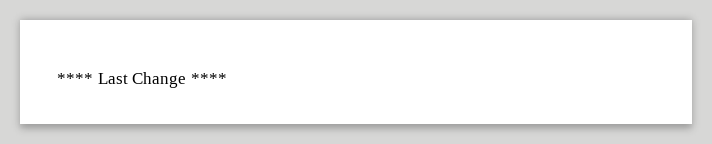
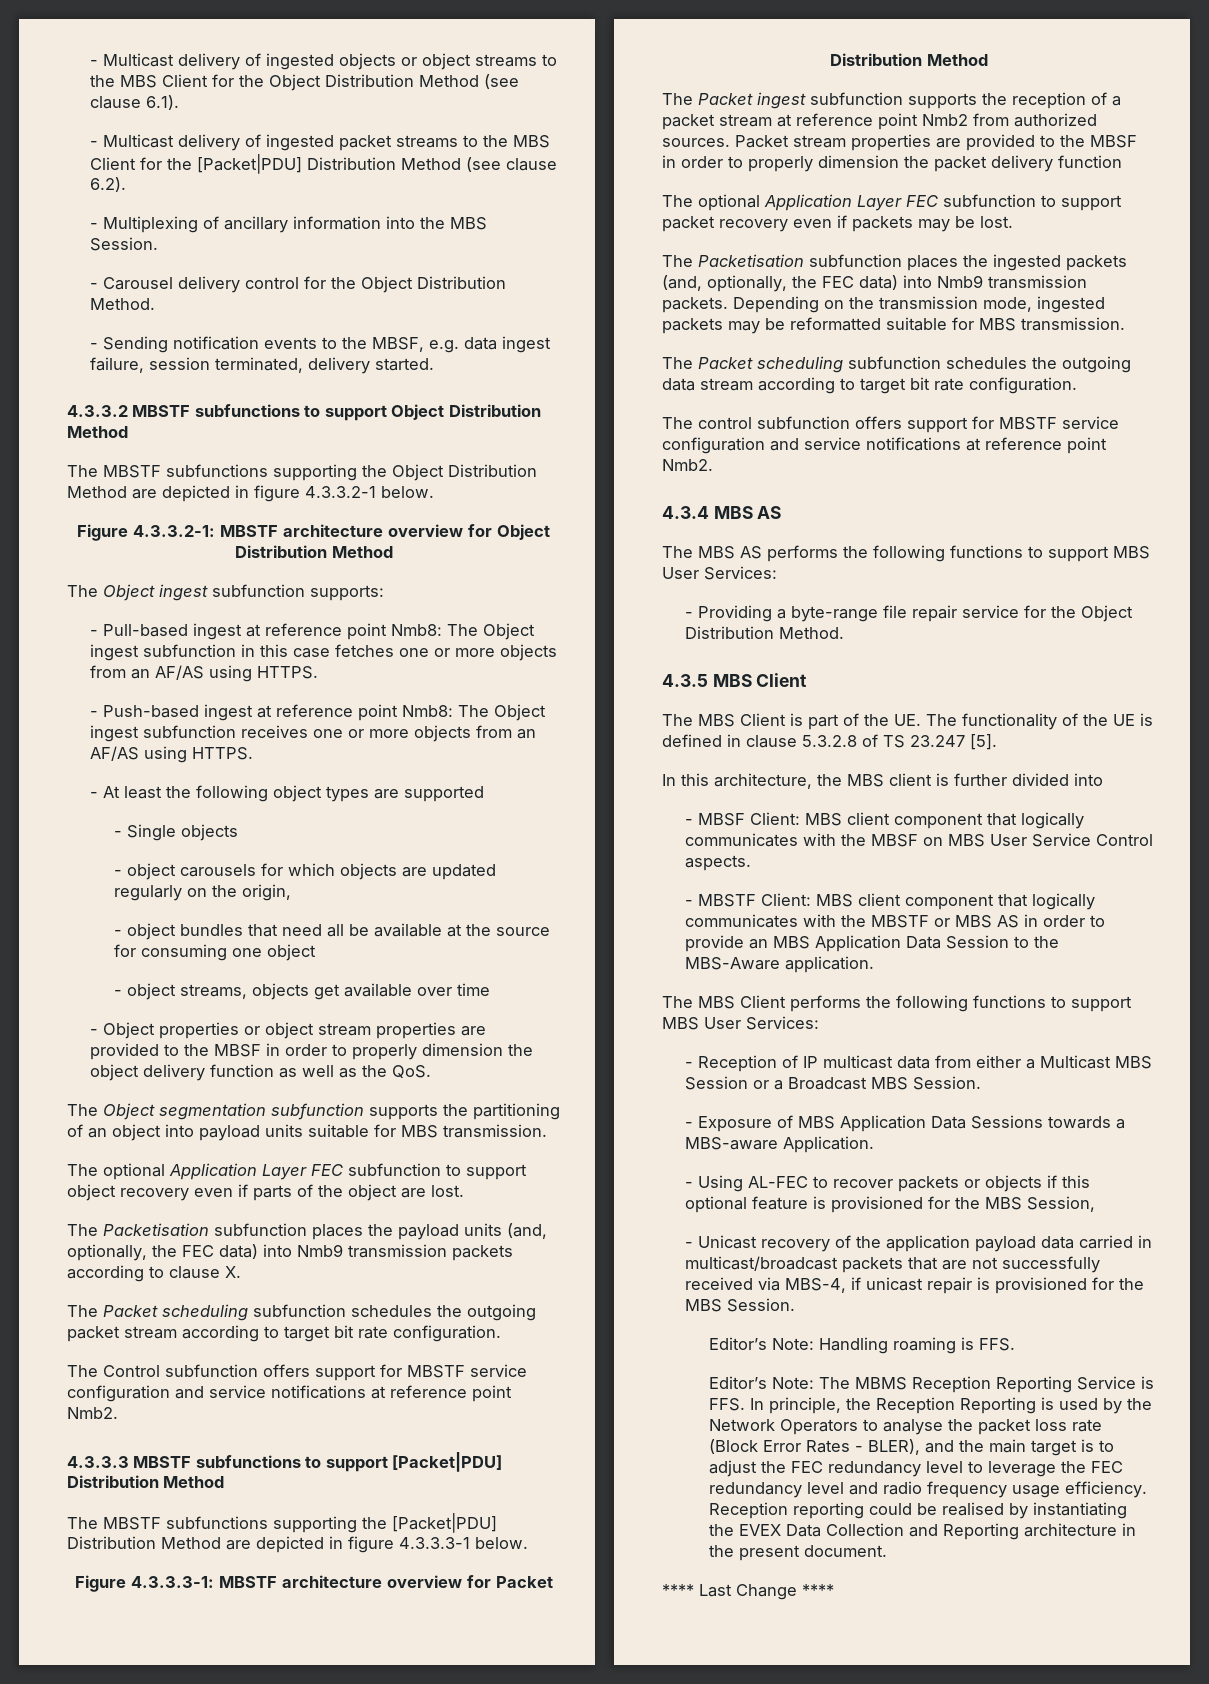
+ - Multicast delivery of ingested objects or object streams to the MBS Client for the Object Distribution Method (see clause 6.1).
+ - Multicast delivery of ingested packet streams to the MBS Client for the [Packet|PDU] Distribution Method (see clause 6.2).
+ - Multiplexing of ancillary information into the MBS Session.
+ - Carousel delivery control for the Object Distribution Method.
+ - Sending notification events to the MBSF, e.g. data ingest failure, session terminated, delivery started.
+ 4.3.3.2 MBSTF subfunctions to support Object Distribution Method
+ The MBSTF subfunctions supporting the Object Distribution Method are depicted in figure 4.3.3.2-1 below.
+ Figure 4.3.3.2-1: MBSTF architecture overview for Object Distribution Method
+ The Object ingest subfunction supports:
+ - Pull-based ingest at reference point Nmb8: The Object ingest subfunction in this case fetches one or more objects from an AF/AS using HTTPS.
+ - Push-based ingest at reference point Nmb8: The Object ingest subfunction receives one or more objects from an AF/AS using HTTPS.
+ - At least the following object types are supported
+ - Single objects
+ - object carousels for which objects are updated regularly on the origin,
+ - object bundles that need all be available at the source for consuming one object
+ - object streams, objects get available over time
+ - Object properties or object stream properties are provided to the MBSF in order to properly dimension the object delivery function as well as the QoS.
+ The Object segmentation subfunction supports the partitioning of an object into payload units suitable for MBS transmission.
+ The optional Application Layer FEC subfunction to support object recovery even if parts of the object are lost.
+ The Packetisation subfunction places the payload units (and, optionally, the FEC data) into Nmb9 transmission packets according to clause X.
+ The Packet scheduling subfunction schedules the outgoing packet stream according to target bit rate configuration.
+ The Control subfunction offers support for MBSTF service configuration and service notifications at reference point Nmb2.
+ 4.3.3.3 MBSTF subfunctions to support [Packet|PDU] Distribution Method
+ The MBSTF subfunctions supporting the [Packet|PDU] Distribution Method are depicted in figure 4.3.3.3-1 below.
+ Figure 4.3.3.3-1: MBSTF architecture overview for Packet Distribution Method
+ The Packet ingest subfunction supports the reception of a packet stream at reference point Nmb2 from authorized sources. Packet stream properties are provided to the MBSF in order to properly dimension the packet delivery function
+ The optional Application Layer FEC subfunction to support packet recovery even if packets may be lost.
+ The Packetisation subfunction places the ingested packets (and, optionally, the FEC data) into Nmb9 transmission packets. Depending on the transmission mode, ingested packets may be reformatted suitable for MBS transmission.
+ The Packet scheduling subfunction schedules the outgoing data stream according to target bit rate configuration.
+ The control subfunction offers support for MBSTF service configuration and service notifications at reference point Nmb2.
+ 4.3.4 MBS AS
+ The MBS AS performs the following functions to support MBS User Services:
+ - Providing a byte-range file repair service for the Object Distribution Method.
+ 4.3.5 MBS Client
+ The MBS Client is part of the UE. The functionality of the UE is defined in clause 5.3.2.8 of TS 23.247 [5].
+ In this architecture, the MBS client is further divided into
+ - MBSF Client: MBS client component that logically communicates with the MBSF on MBS User Service Control aspects.
+ - MBSTF Client: MBS client component that logically communicates with the MBSTF or MBS AS in order to provide an MBS Application Data Session to the MBS-Aware application.
+ The MBS Client performs the following functions to support MBS User Services:
+ - Reception of IP multicast data from either a Multicast MBS Session or a Broadcast MBS Session.
+ - Exposure of MBS Application Data Sessions towards a MBS-aware Application.
+ - Using AL-FEC to recover packets or objects if this optional feature is provisioned for the MBS Session,
+ - Unicast recovery of the application payload data carried in multicast/broadcast packets that are not successfully received via MBS-4, if unicast repair is provisioned for the MBS Session.
+ Editor’s Note: Handling roaming is FFS.
+ Editor’s Note: The MBMS Reception Reporting Service is FFS. In principle, the Reception Reporting is used by the Network Operators to analyse the packet loss rate (Block Error Rates - BLER), and the main target is to adjust the FEC redundancy level to leverage the FEC redundancy level and radio frequency usage efficiency. Reception reporting could be realised by instantiating the EVEX Data Collection and Reporting architecture in the present document.

